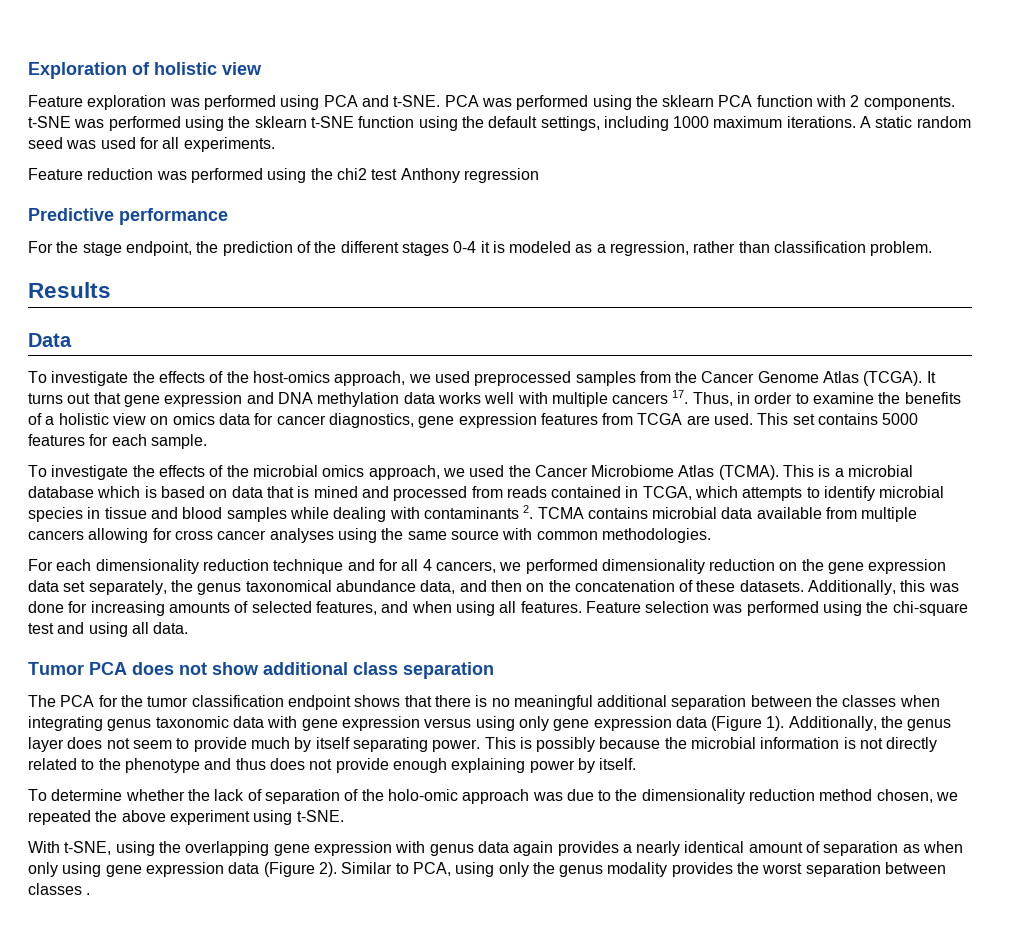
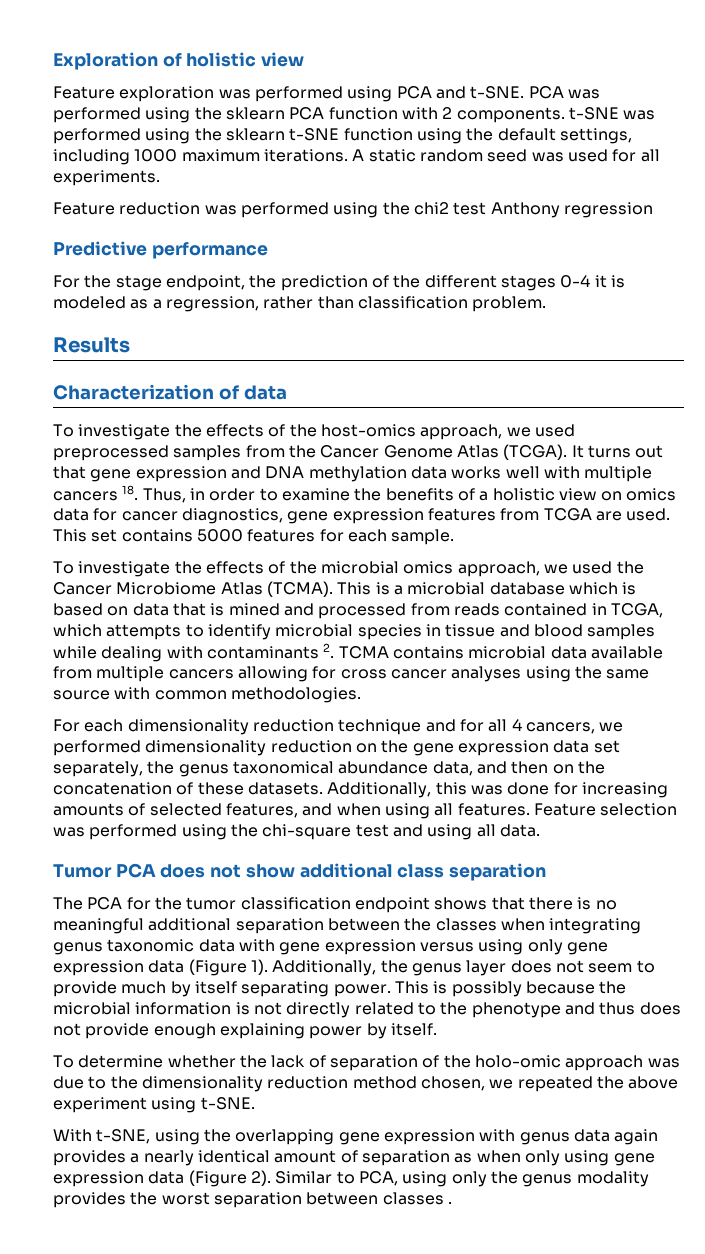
- Data
+ Characterization of data
- It turns out that gene expression and DNA methylation data works well with multiple cancers 17. Thus, in order to examine the benefits of a holistic view on omics data for cancer diagnostics, gene expression features from TCGA are used.
+ It turns out that gene expression and DNA methylation data works well with multiple cancers 18. Thus, in order to examine the benefits of a holistic view on omics data for cancer diagnostics, gene expression features from TCGA are used.

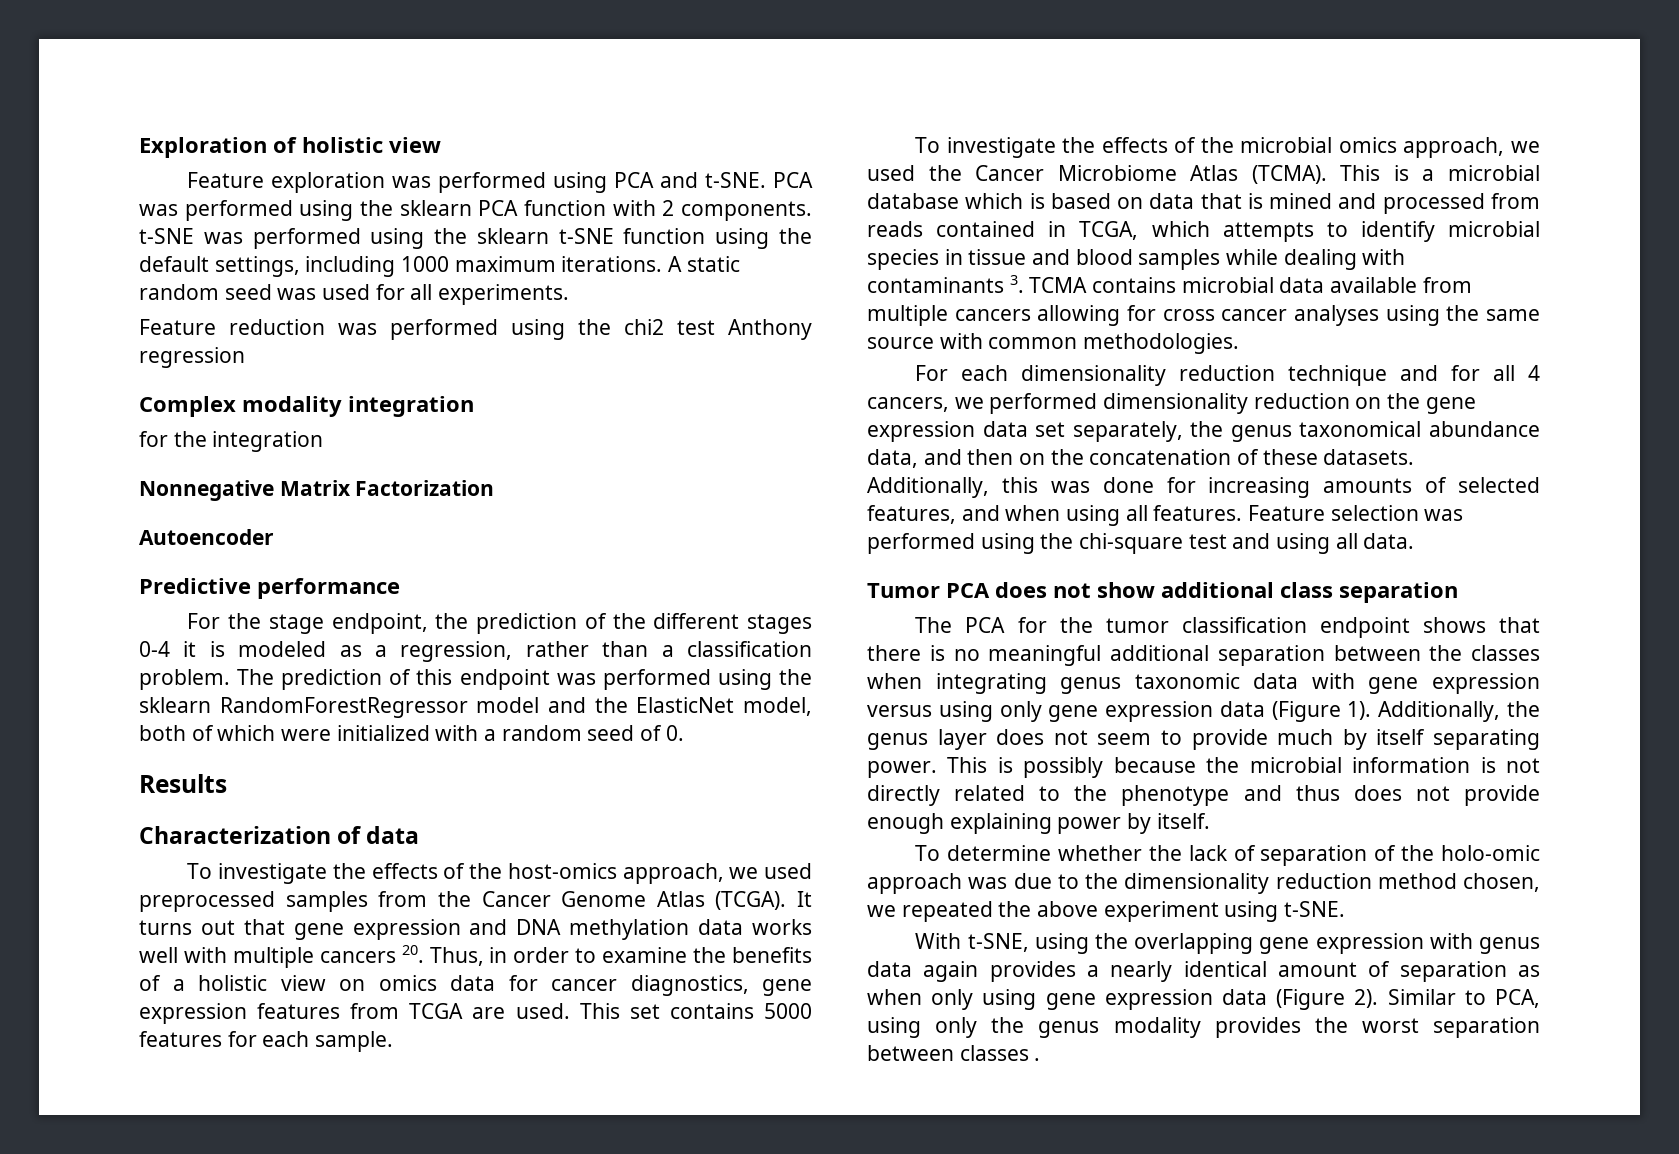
+ Complex modality integration
+ for the integration
+ Nonnegative Matrix Factorization
+ Autoencoder
- For the stage endpoint, the prediction of the different stages 0-4 it is modeled as a regression, rather than classification problem.
+ For the stage endpoint, the prediction of the different stages 0-4 it is modeled as a regression, rather than a classification problem. The prediction of this endpoint was performed using the sklearn RandomForestRegressor model and the ElasticNet model, both of which were initialized with a random seed of 0.
- It turns out that gene expression and DNA methylation data works well with multiple cancers 18. Thus, in order to examine the benefits of a holistic view on omics data for cancer diagnostics, gene expression features from TCGA are used.
+ It turns out that gene expression and DNA methylation data works well with multiple cancers 20. Thus, in order to examine the benefits of a holistic view on omics data for cancer diagnostics, gene expression features from TCGA are used.
- This is a microbial database which is based on data that is mined and processed from reads contained in TCGA, which attempts to identify microbial species in tissue and blood samples while dealing with contaminants 2. TCMA contains microbial data available from multiple cancers allowing for cross cancer analyses using the same source with common methodologies.
+ This is a microbial database which is based on data that is mined and processed from reads contained in TCGA, which attempts to identify microbial species in tissue and blood samples while dealing with contaminants 3. TCMA contains microbial data available from multiple cancers allowing for cross cancer analyses using the same source with common methodologies.

